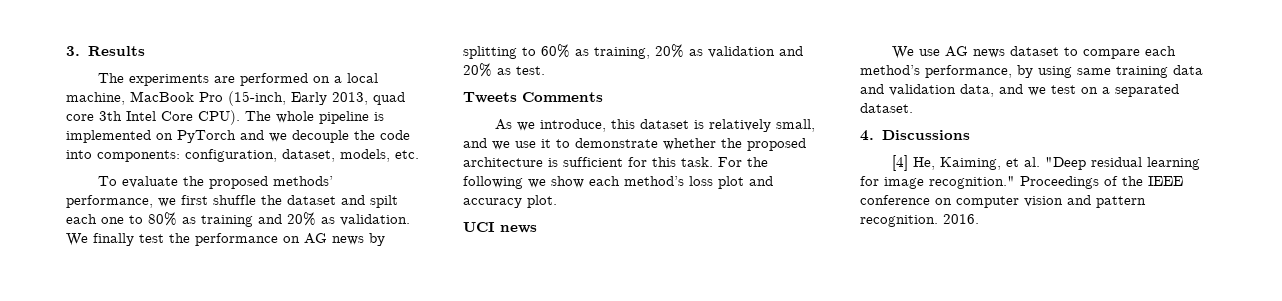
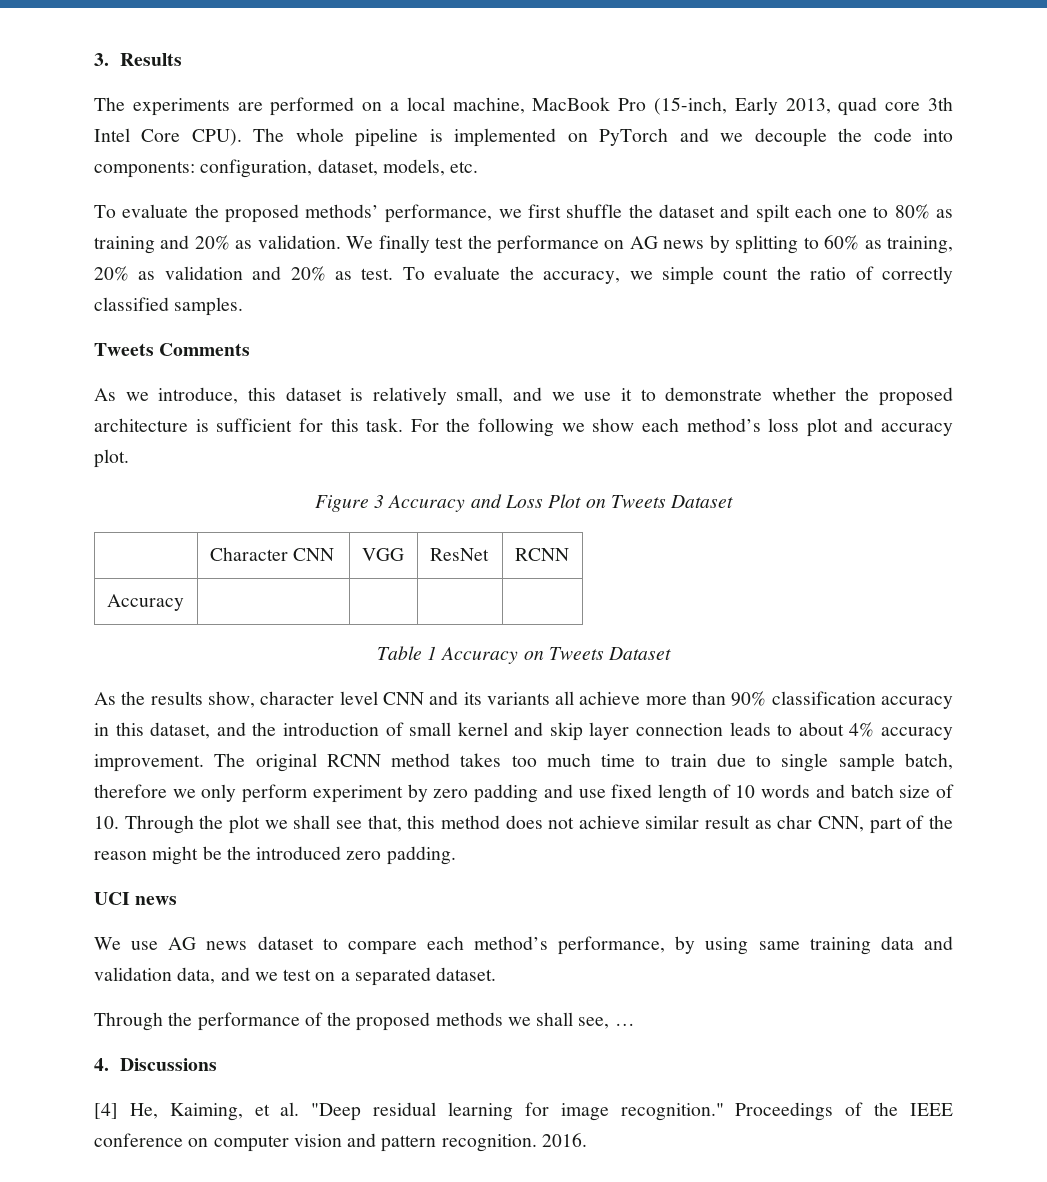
+ To evaluate the accuracy, we simple count the ratio of correctly classified samples.
+ Figure 3 Accuracy and Loss Plot on Tweets Dataset
+ | Character CNN | VGG | ResNet | RCNN
+ Accuracy | | | |
+ Table 1 Accuracy on Tweets Dataset
+ As the results show, character level CNN and its variants all achieve more than 90% classification accuracy in this dataset, and the introduction of small kernel and skip layer connection leads to about 4% accuracy improvement. The original RCNN method takes too much time to train due to single sample batch, therefore we only perform experiment by zero padding and use fixed length of 10 words and batch size of 10. Through the plot we shall see that, this method does not achieve similar result as char CNN, part of the reason might be the introduced zero padding.
+ Through the performance of the proposed methods we shall see, …

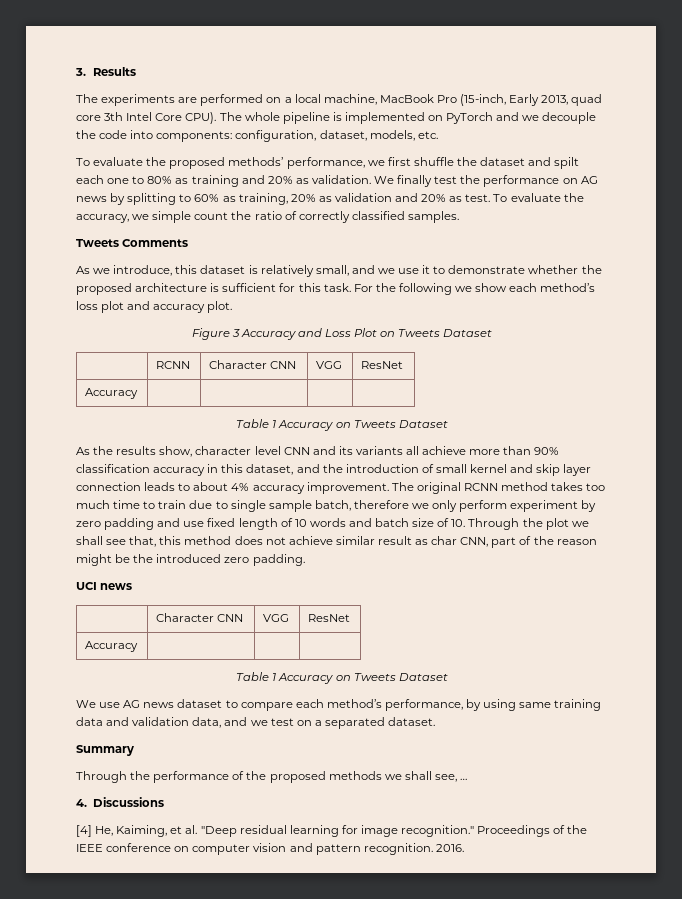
- | Character CNN | VGG | ResNet | RCNN
+ | RCNN | Character CNN | VGG | ResNet
  UCI news
+ | Character CNN | VGG | ResNet
+ Accuracy | | |
+ Table 1 Accuracy on Tweets Dataset
+ Summary

